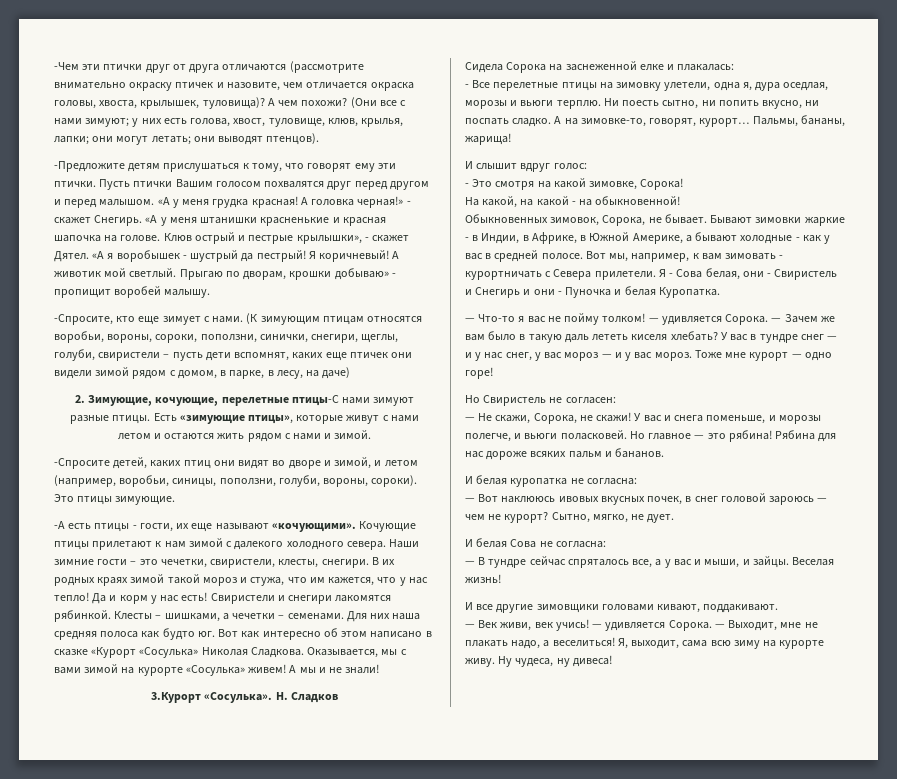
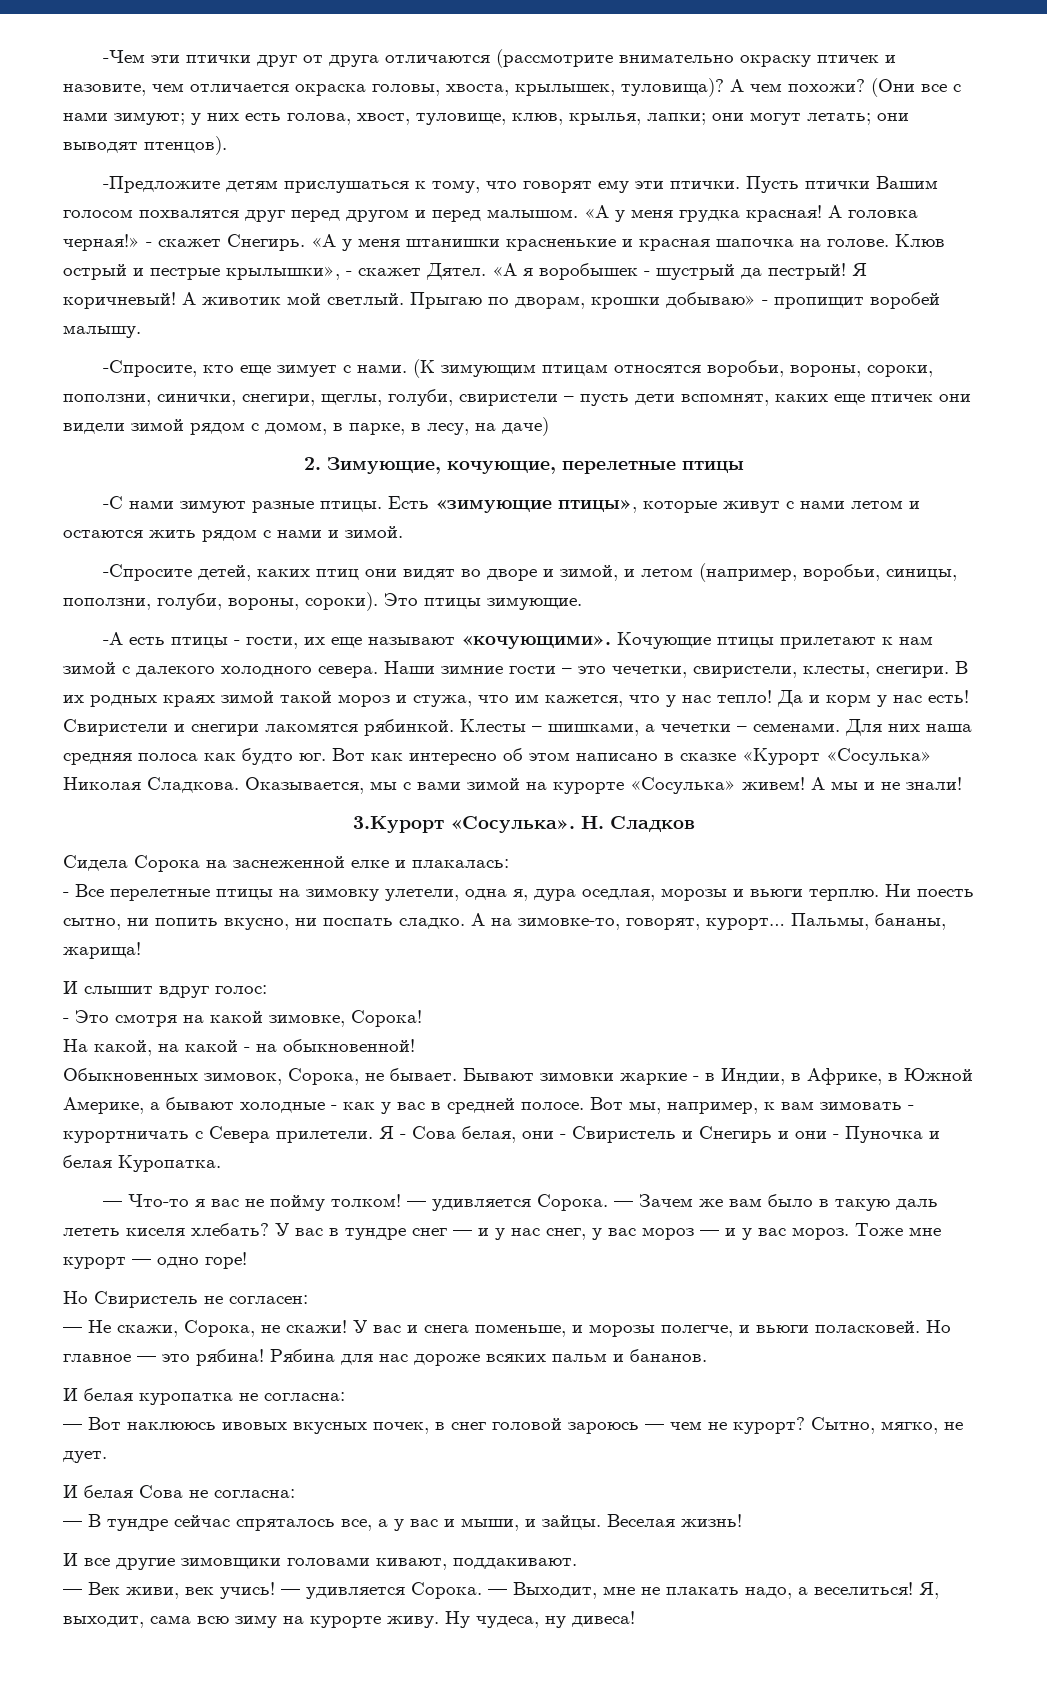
- 2. Зимующие, кочующие, перелетные птицы-С нами зимуют разные птицы.
+ 2. Зимующие, кочующие, перелетные птицы
+ -С нами зимуют разные птицы.

